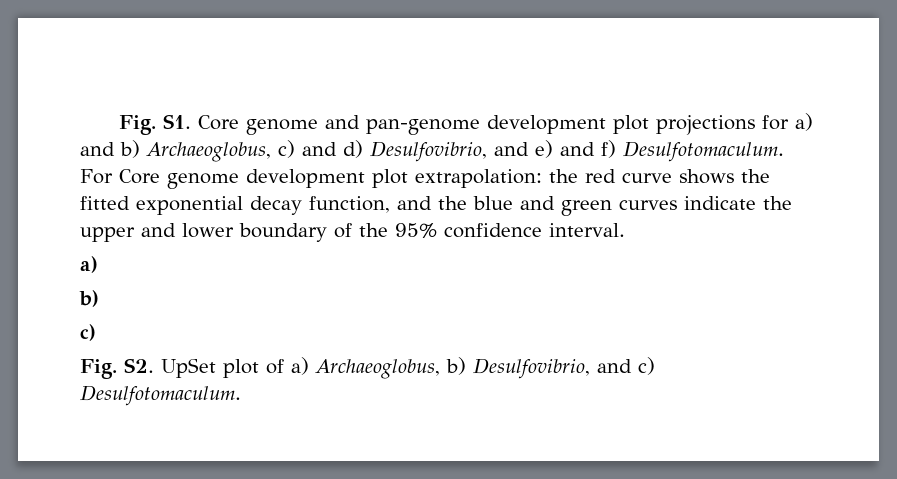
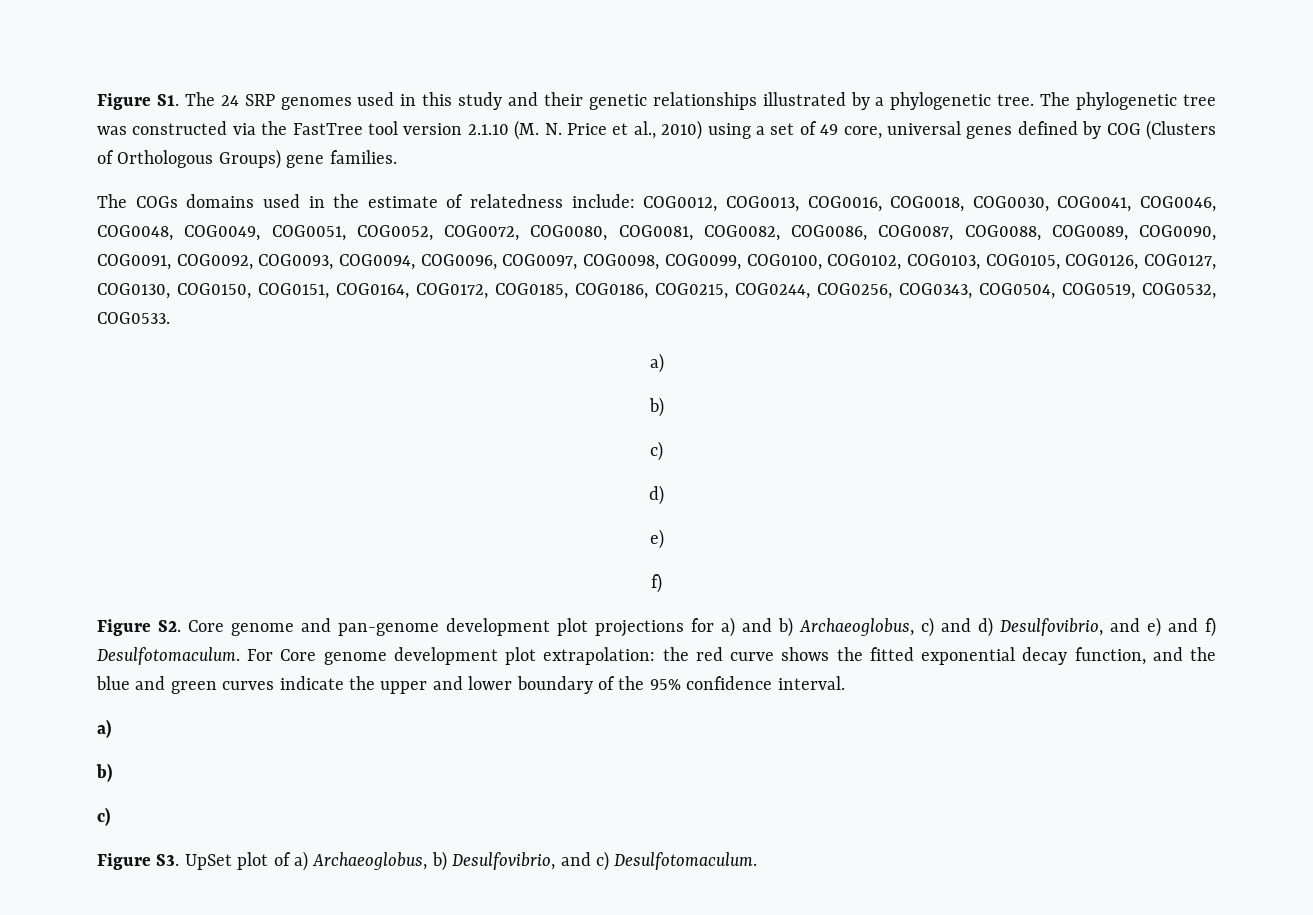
- Fig. S1. Core genome and pan-genome development plot projections for a) and b) Archaeoglobus, c) and d) Desulfovibrio, and e) and f) Desulfotomaculum.
+ Figure S1. The 24 SRP genomes used in this study and their genetic relationships illustrated by a phylogenetic tree. The phylogenetic tree was constructed via the FastTree tool version 2.1.10 (M. N. Price et al., 2010) using a set of 49 core, universal genes defined by COG (Clusters of Orthologous Groups) gene families.
+ The COGs domains used in the estimate of relatedness include: COG0012, COG0013, COG0016, COG0018, COG0030, COG0041, COG0046, COG0048, COG0049, COG0051, COG0052, COG0072, COG0080, COG0081, COG0082, COG0086, COG0087, COG0088, COG0089, COG0090, COG0091, COG0092, COG0093, COG0094, COG0096, COG0097, COG0098, COG0099, COG0100, COG0102, COG0103, COG0105, COG0126, COG0127, COG0130, COG0150, COG0151, COG0164, COG0172, COG0185, COG0186, COG0215, COG0244, COG0256, COG0343, COG0504, COG0519, COG0532, COG0533.
+ a)
+ b)
+ c)
+ d)
+ e)
+ f)
+ Figure S2. Core genome and pan-genome development plot projections for a) and b) Archaeoglobus, c) and d) Desulfovibrio, and e) and f) Desulfotomaculum.
- Fig. S2. UpSet plot of a) Archaeoglobus, b) Desulfovibrio, and c) Desulfotomaculum.
+ Figure S3. UpSet plot of a) Archaeoglobus, b) Desulfovibrio, and c) Desulfotomaculum.

